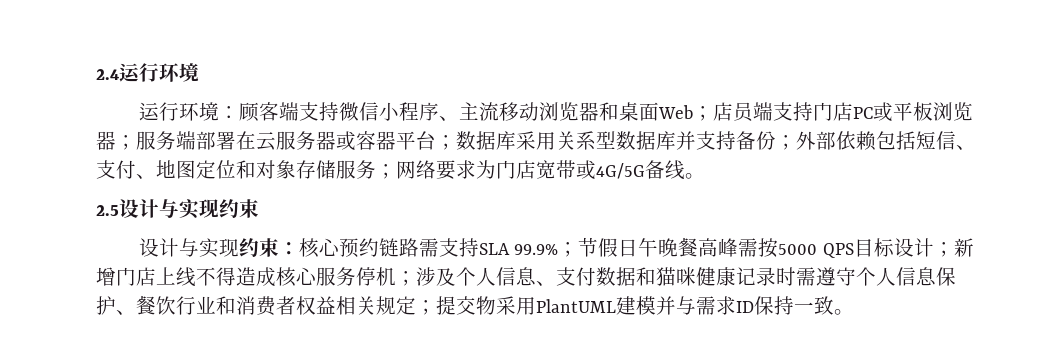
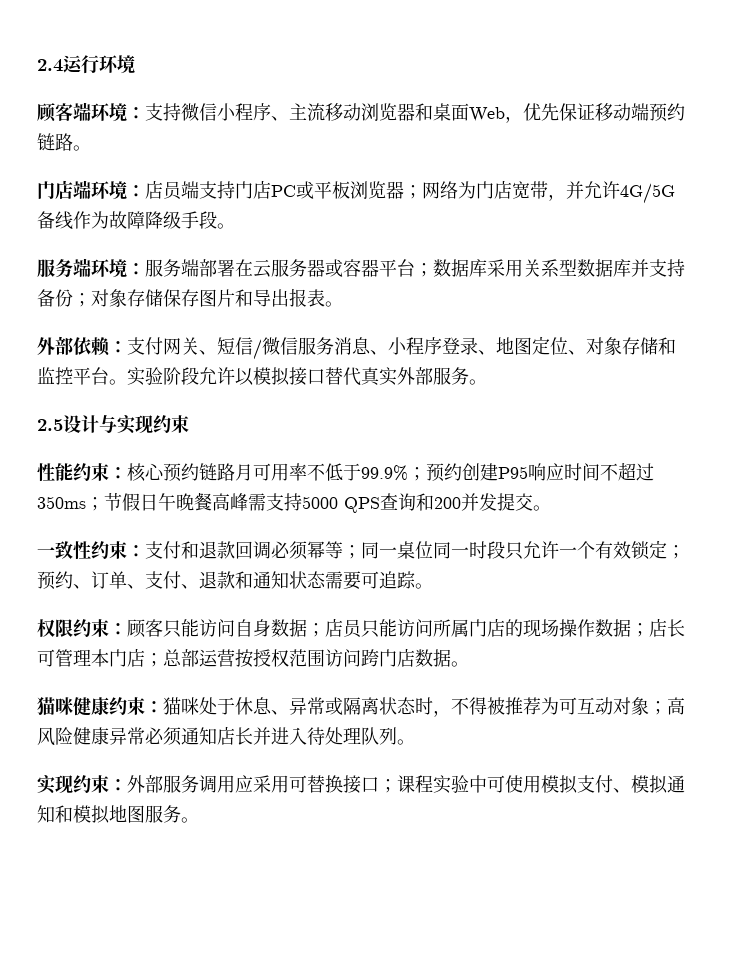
- 运行环境：顾客端支持微信小程序、主流移动浏览器和桌面Web；店员端支持门店PC或平板浏览器；服务端部署在云服务器或容器平台；数据库采用关系型数据库并支持备份；外部依赖包括短信、支付、地图定位和对象存储服务；网络要求为门店宽带或4G/5G备线。
+ 顾客端环境：支持微信小程序、主流移动浏览器和桌面Web，优先保证移动端预约链路。
+ 门店端环境：店员端支持门店PC或平板浏览器；网络为门店宽带，并允许4G/5G备线作为故障降级手段。
+ 服务端环境：服务端部署在云服务器或容器平台；数据库采用关系型数据库并支持备份；对象存储保存图片和导出报表。
+ 外部依赖：支付网关、短信/微信服务消息、小程序登录、地图定位、对象存储和监控平台。实验阶段允许以模拟接口替代真实外部服务。
- 设计与实现约束：核心预约链路需支持SLA 99.9%；节假日午晚餐高峰需按5000 QPS目标设计；新增门店上线不得造成核心服务停机；涉及个人信息、支付数据和猫咪健康记录时需遵守个人信息保护、餐饮行业和消费者权益相关规定；提交物采用PlantUML建模并与需求ID保持一致。
+ 性能约束：核心预约链路月可用率不低于99.9%；预约创建P95响应时间不超过350ms；节假日午晚餐高峰需支持5000 QPS查询和200并发提交。
+ 一致性约束：支付和退款回调必须幂等；同一桌位同一时段只允许一个有效锁定；预约、订单、支付、退款和通知状态需要可追踪。
+ 权限约束：顾客只能访问自身数据；店员只能访问所属门店的现场操作数据；店长可管理本门店；总部运营按授权范围访问跨门店数据。
+ 猫咪健康约束：猫咪处于休息、异常或隔离状态时，不得被推荐为可互动对象；高风险健康异常必须通知店长并进入待处理队列。
+ 实现约束：外部服务调用应采用可替换接口；课程实验中可使用模拟支付、模拟通知和模拟地图服务。

